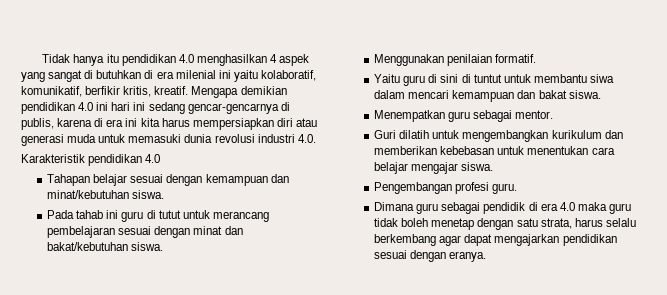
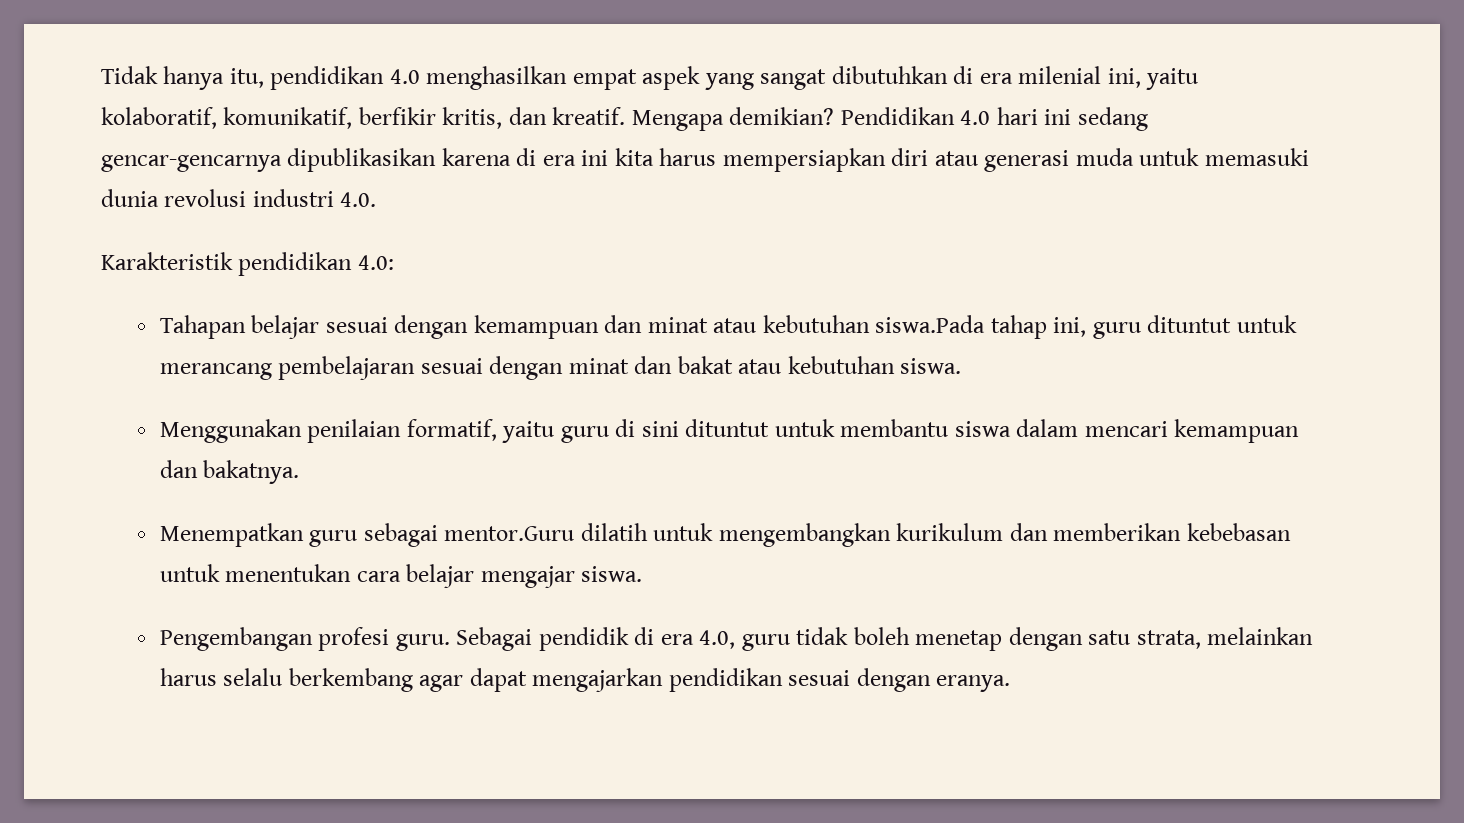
- Tidak hanya itu pendidikan 4.0 menghasilkan 4 aspek yang sangat di butuhkan di era milenial ini yaitu kolaboratif, komunikatif, berfikir kritis, kreatif.
+ Tidak hanya itu, pendidikan 4.0 menghasilkan empat aspek yang sangat dibutuhkan di era milenial ini, yaitu kolaboratif, komunikatif, berfikir kritis, dan kreatif.
- Mengapa demikian pendidikan 4.0 ini hari ini sedang gencar-gencarnya di publis, karena di era ini kita harus mempersiapkan diri atau generasi muda untuk memasuki dunia revolusi industri 4.0.
+ Mengapa demikian? Pendidikan 4.0 hari ini sedang gencar-gencarnya dipublikasikan karena di era ini kita harus mempersiapkan diri atau generasi muda untuk memasuki dunia revolusi industri 4.0.
- Karakteristik pendidikan 4.0
+ Karakteristik pendidikan 4.0:
- Tahapan belajar sesuai dengan kemampuan dan minat/kebutuhan siswa.
- Pada tahab ini guru di tutut untuk merancang pembelajaran sesuai dengan minat dan bakat/kebutuhan siswa.
+ Tahapan belajar sesuai dengan kemampuan dan minat atau kebutuhan siswa.Pada tahap ini, guru dituntut untuk merancang pembelajaran sesuai dengan minat dan bakat atau kebutuhan siswa.
- Menggunakan penilaian formatif.
- Yaitu guru di sini di tuntut untuk membantu siwa dalam mencari kemampuan dan bakat siswa.
+ Menggunakan penilaian formatif, yaitu guru di sini dituntut untuk membantu siswa dalam mencari kemampuan dan bakatnya.
- Menempatkan guru sebagai mentor.
- Guri dilatih untuk mengembangkan kurikulum dan memberikan kebebasan untuk menentukan cara belajar mengajar siswa.
+ Menempatkan guru sebagai mentor.Guru dilatih untuk mengembangkan kurikulum dan memberikan kebebasan untuk menentukan cara belajar mengajar siswa.
- Pengembangan profesi guru.
- Dimana guru sebagai pendidik di era 4.0 maka guru tidak boleh menetap dengan satu strata, harus selalu berkembang agar dapat mengajarkan pendidikan sesuai dengan eranya.
+ Pengembangan profesi guru. Sebagai pendidik di era 4.0, guru tidak boleh menetap dengan satu strata, melainkan harus selalu berkembang agar dapat mengajarkan pendidikan sesuai dengan eranya.

